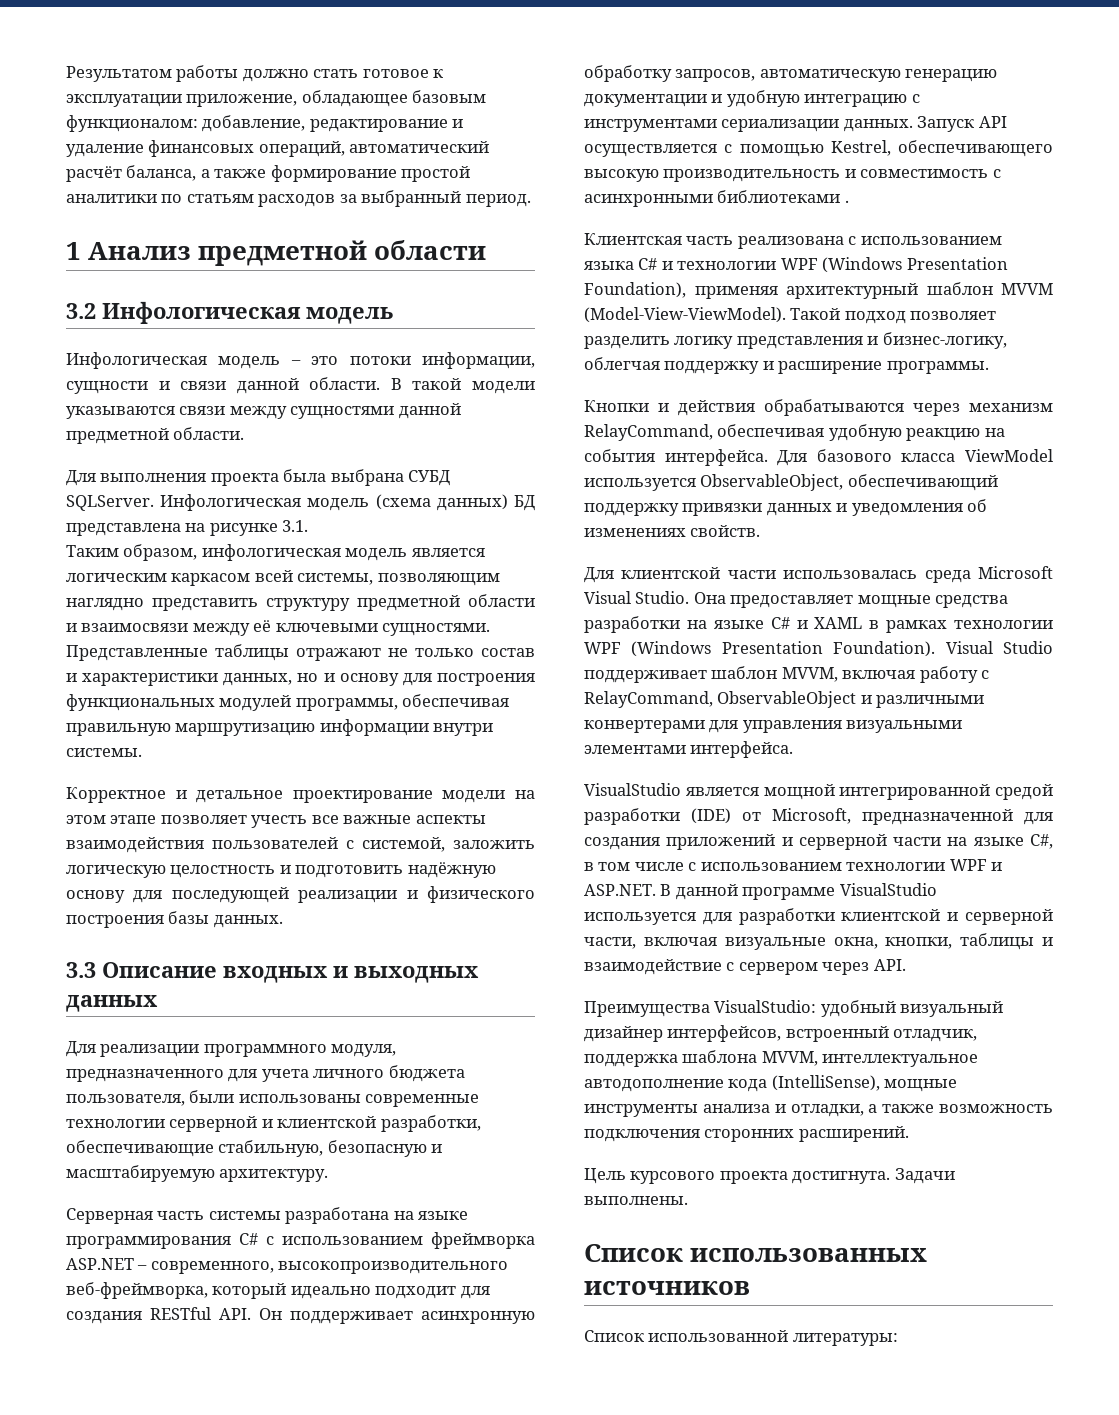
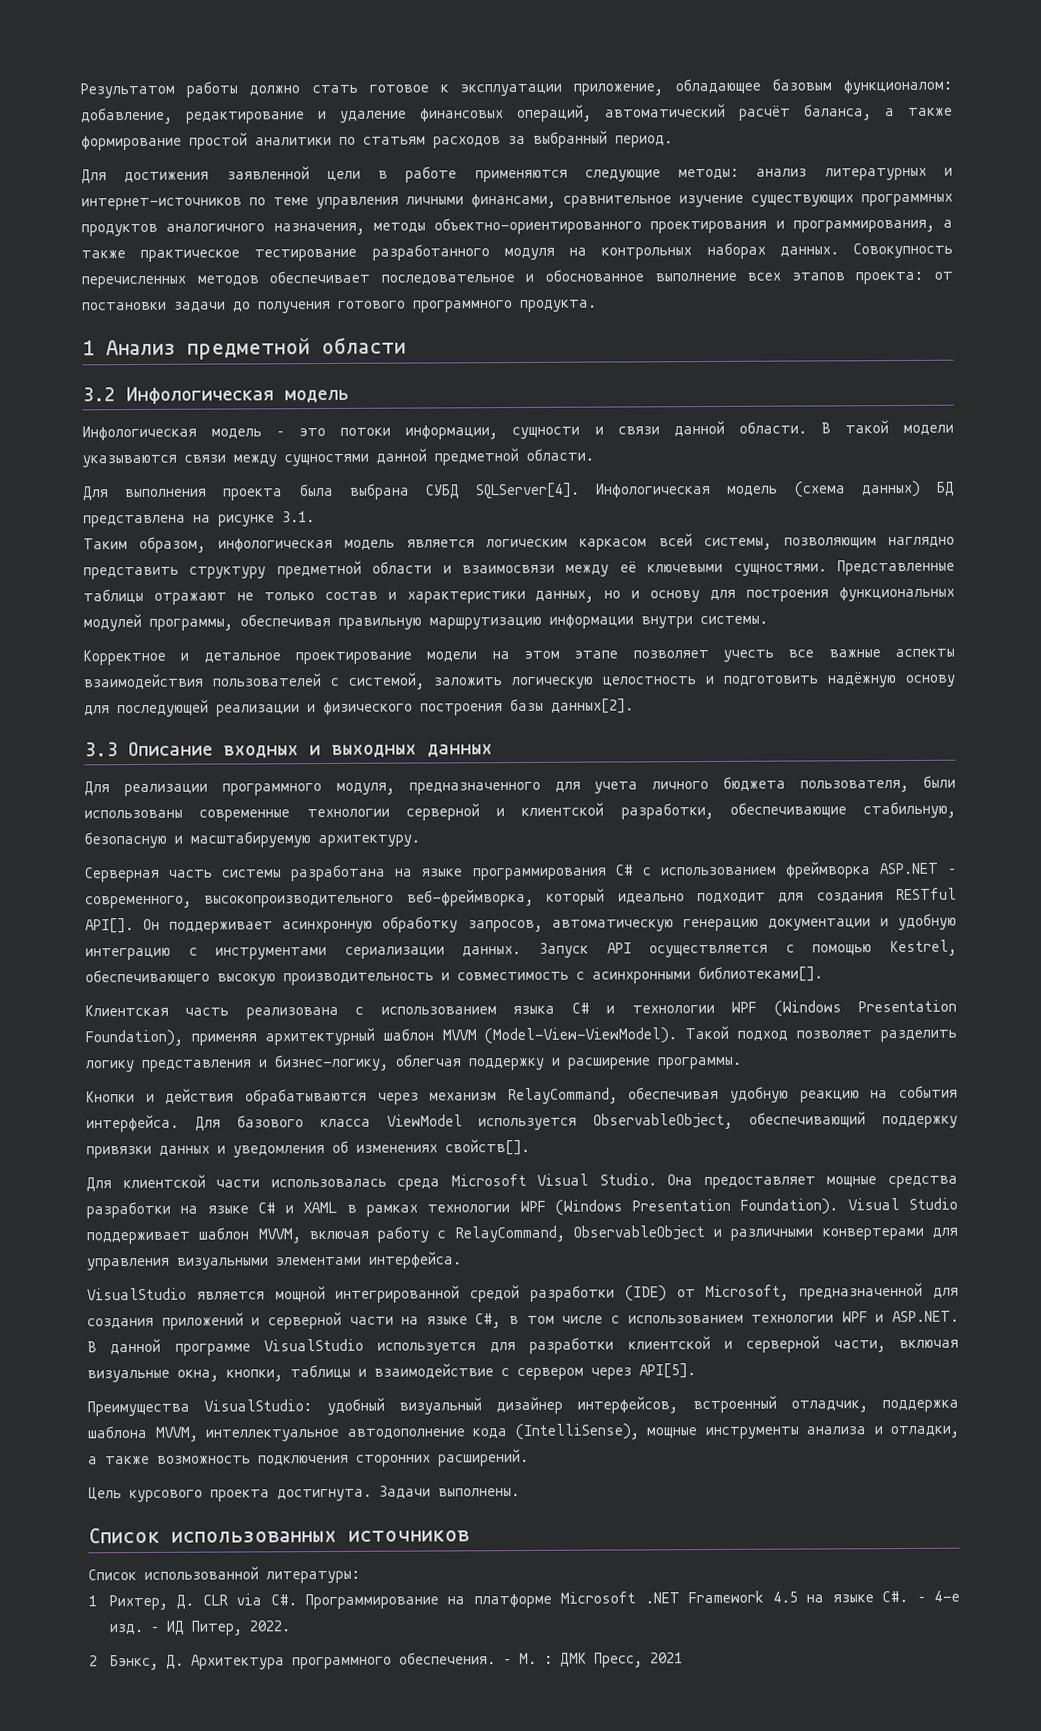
+ Для достижения заявленной цели в работе применяются следующие методы: анализ литературных и интернет-источников по теме управления личными финансами, сравнительное изучение существующих программных продуктов аналогичного назначения, методы объектно-ориентированного проектирования и программирования, а также практическое тестирование разработанного модуля на контрольных наборах данных. Совокупность перечисленных методов обеспечивает последовательное и обоснованное выполнение всех этапов проекта: от постановки задачи до получения готового программного продукта.
- Для выполнения проекта была выбрана СУБД SQLServer.
+ Для выполнения проекта была выбрана СУБД SQLServer[4].
- Корректное и детальное проектирование модели на этом этапе позволяет учесть все важные аспекты взаимодействия пользователей с системой, заложить логическую целостность и подготовить надёжную основу для последующей реализации и физического построения базы данных.
+ Корректное и детальное проектирование модели на этом этапе позволяет учесть все важные аспекты взаимодействия пользователей с системой, заложить логическую целостность и подготовить надёжную основу для последующей реализации и физического построения базы данных[2].
- Серверная часть системы разработана на языке программирования C# с использованием фреймворка ASP.NET – современного, высокопроизводительного веб-фреймворка, который идеально подходит для создания RESTful API. Он поддерживает асинхронную обработку запросов, автоматическую генерацию документации и удобную интеграцию с инструментами сериализации данных.
+ Серверная часть системы разработана на языке программирования C# с использованием фреймворка ASP.NET – современного, высокопроизводительного веб-фреймворка, который идеально подходит для создания RESTful API[]. Он поддерживает асинхронную обработку запросов, автоматическую генерацию документации и удобную интеграцию с инструментами сериализации данных.
- Запуск API осуществляется с помощью Kestrel, обеспечивающего высокую производительность и совместимость с асинхронными библиотеками .
+ Запуск API осуществляется с помощью Kestrel, обеспечивающего высокую производительность и совместимость с асинхронными библиотеками[].
- Для базового класса ViewModel используется ObservableObject, обеспечивающий поддержку привязки данных и уведомления об изменениях свойств.
+ Для базового класса ViewModel используется ObservableObject, обеспечивающий поддержку привязки данных и уведомления об изменениях свойств[].
- VisualStudio является мощной интегрированной средой разработки (IDE) от Microsoft, предназначенной для создания приложений и серверной части на языке C#, в том числе с использованием технологии WPF и ASP.NET. В данной программе VisualStudio используется для разработки клиентской и серверной части, включая визуальные окна, кнопки, таблицы и взаимодействие с сервером через API.
+ VisualStudio является мощной интегрированной средой разработки (IDE) от Microsoft, предназначенной для создания приложений и серверной части на языке C#, в том числе с использованием технологии WPF и ASP.NET. В данной программе VisualStudio используется для разработки клиентской и серверной части, включая визуальные окна, кнопки, таблицы и взаимодействие с сервером через API[5].
+ 1 Рихтер, Д. CLR via C#. Программирование на платформе Microsoft .NET Framework 4.5 на языке C#. – 4-е изд. – ИД Питер, 2022.
+ 2 Бэнкс, Д. Архитектура программного обеспечения. – М. : ДМК Пресс, 2021

